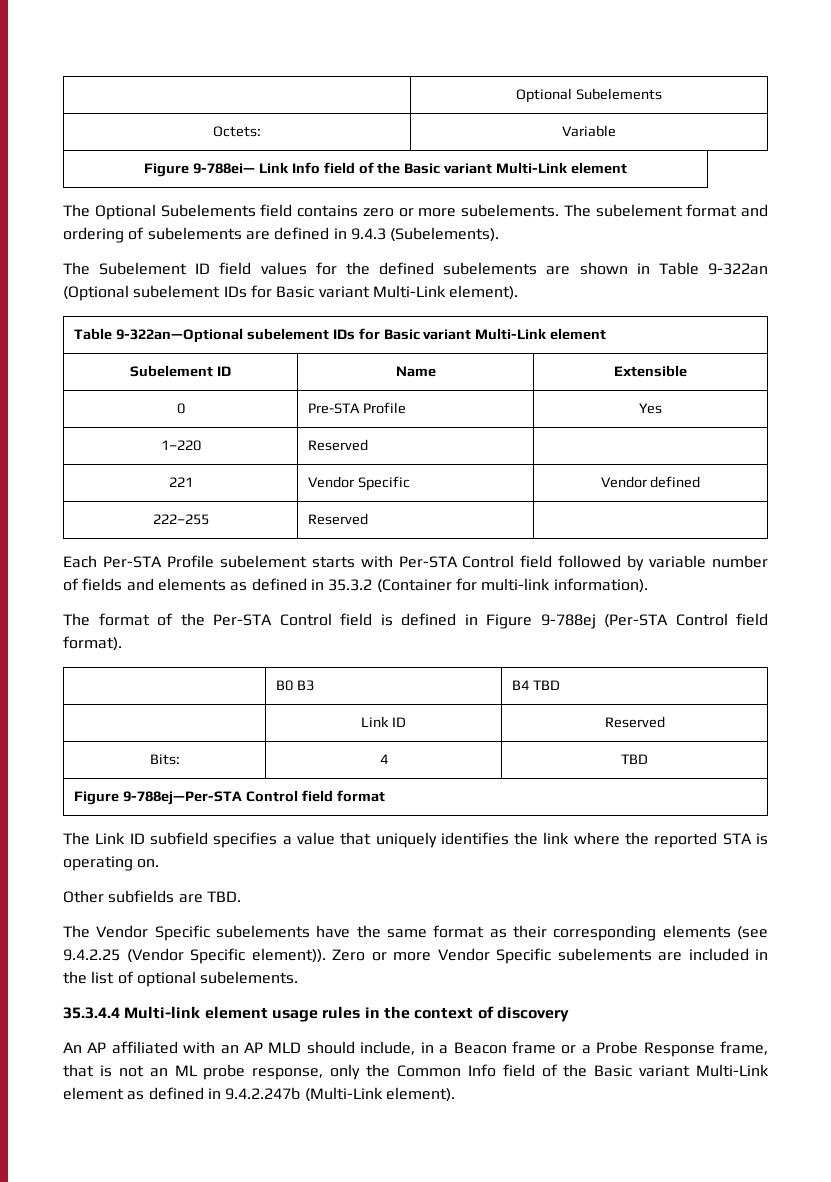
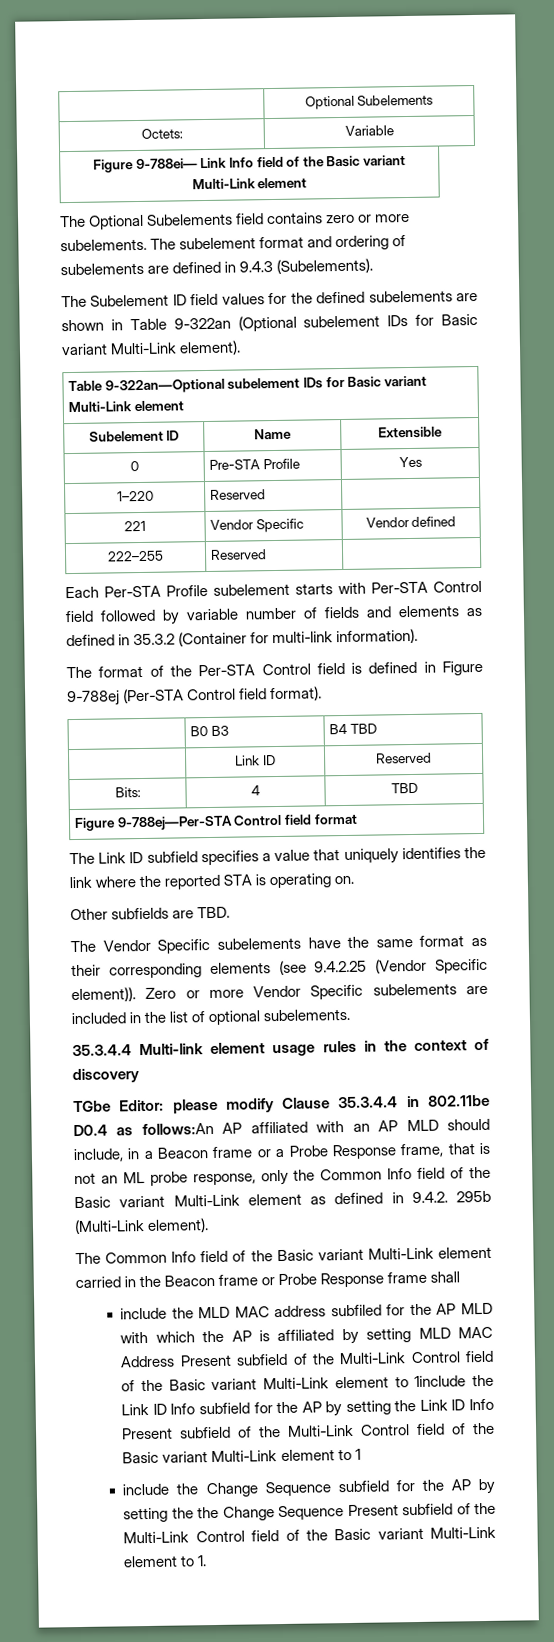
- An AP affiliated with an AP MLD should include, in a Beacon frame or a Probe Response frame, that is not an ML probe response, only the Common Info field of the Basic variant Multi-Link element as defined in 9.4.2.247b (Multi-Link element).
+ TGbe Editor: please modify Clause 35.3.4.4 in 802.11be D0.4 as follows:An AP affiliated with an AP MLD should include, in a Beacon frame or a Probe Response frame, that is not an ML probe response, only the Common Info field of the Basic variant Multi-Link element as defined in 9.4.2. 295b (Multi-Link element).
+ The Common Info field of the Basic variant Multi-Link element carried in the Beacon frame or Probe Response frame shall
+ include the MLD MAC address subfiled for the AP MLD with which the AP is affiliated by setting MLD MAC Address Present subfield of the Multi-Link Control field of the Basic variant Multi-Link element to 1include the Link ID Info subfield for the AP by setting the Link ID Info Present subfield of the Multi-Link Control field of the Basic variant Multi-Link element to 1
+ include the Change Sequence subfield for the AP by setting the the Change Sequence Present subfield of the Multi-Link Control field of the Basic variant Multi-Link element to 1.

